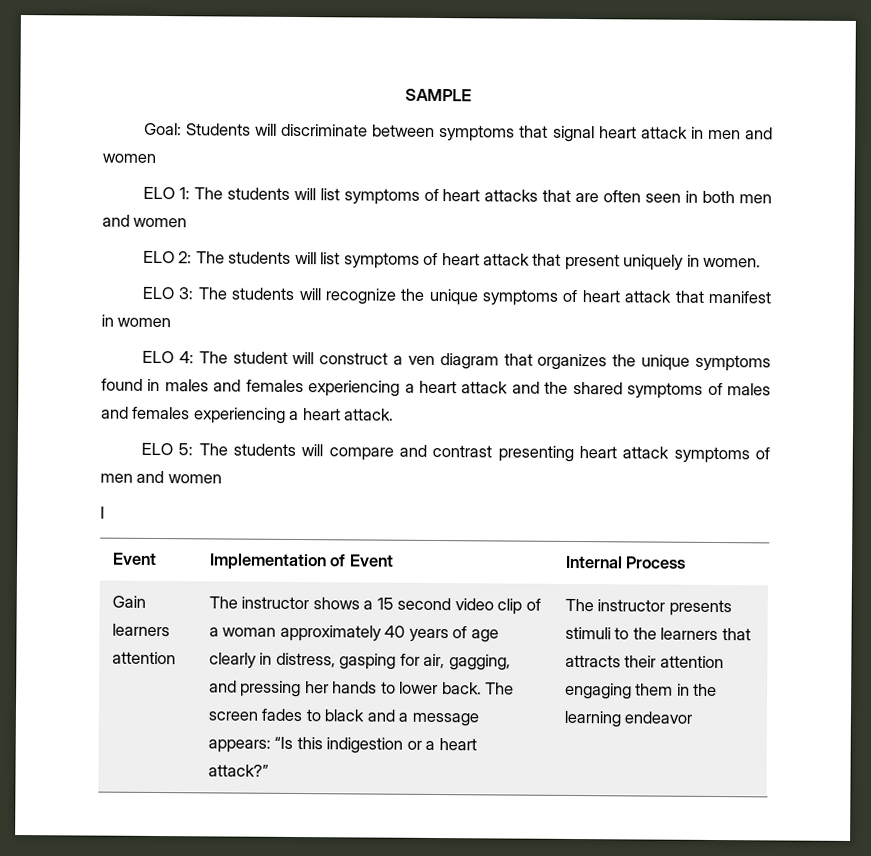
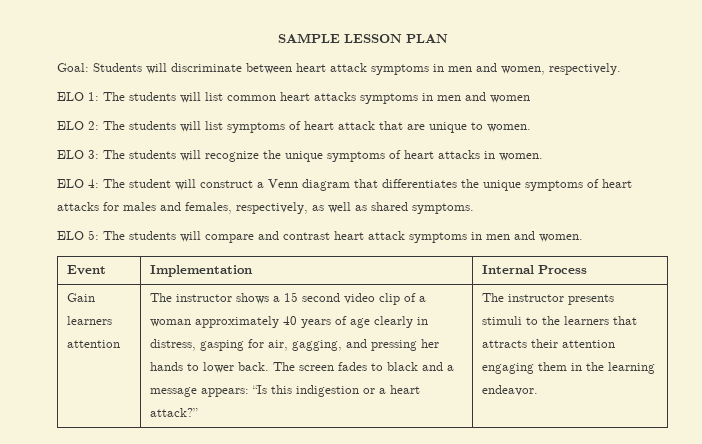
- SAMPLE
+ SAMPLE LESSON PLAN
- Goal: Students will discriminate between symptoms that signal heart attack in men and women
+ Goal: Students will discriminate between heart attack symptoms in men and women, respectively.
- ELO 1: The students will list symptoms of heart attacks that are often seen in both men and women
+ ELO 1: The students will list common heart attacks symptoms in men and women
- ELO 2: The students will list symptoms of heart attack that present uniquely in women.
+ ELO 2: The students will list symptoms of heart attack that are unique to women.
- ELO 3: The students will recognize the unique symptoms of heart attack that manifest in women
+ ELO 3: The students will recognize the unique symptoms of heart attacks in women.
- ELO 4: The student will construct a ven diagram that organizes the unique symptoms found in males and females experiencing a heart attack and the shared symptoms of males and females experiencing a heart attack.
+ ELO 4: The student will construct a Venn diagram that differentiates the unique symptoms of heart attacks for males and females, respectively, as well as shared symptoms.
- ELO 5: The students will compare and contrast presenting heart attack symptoms of men and women
- I
+ ELO 5: The students will compare and contrast heart attack symptoms in men and women.
- Event | Implementation of Event | Internal Process
+ Event | Implementation | Internal Process
- The instructor presents stimuli to the learners that attracts their attention engaging them in the learning endeavor
+ The instructor presents stimuli to the learners that attracts their attention engaging them in the learning endeavor.

